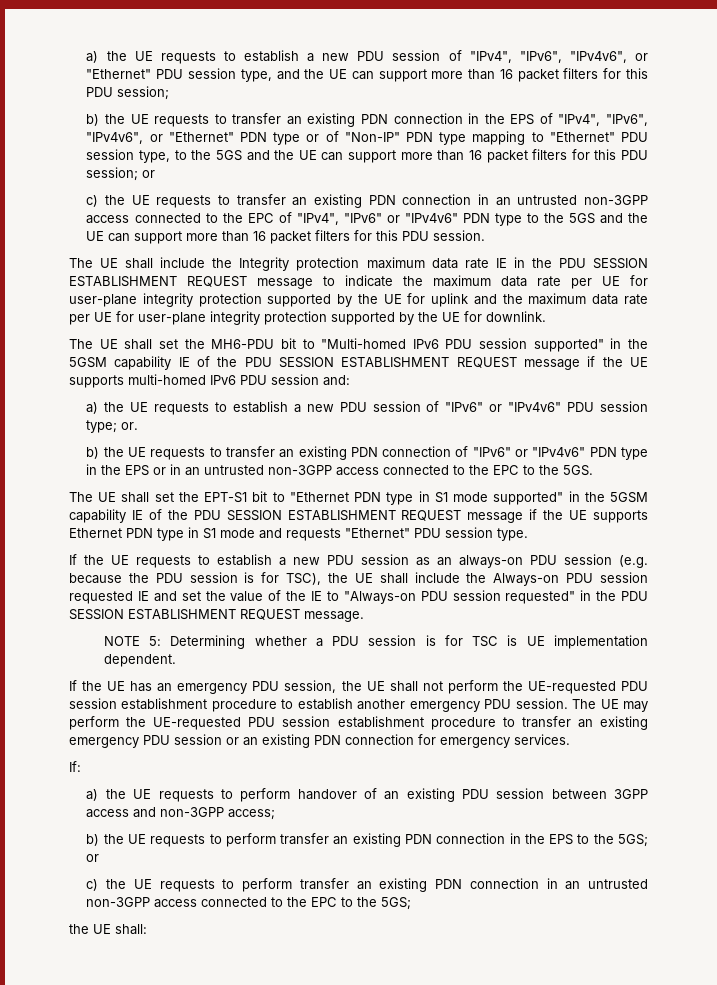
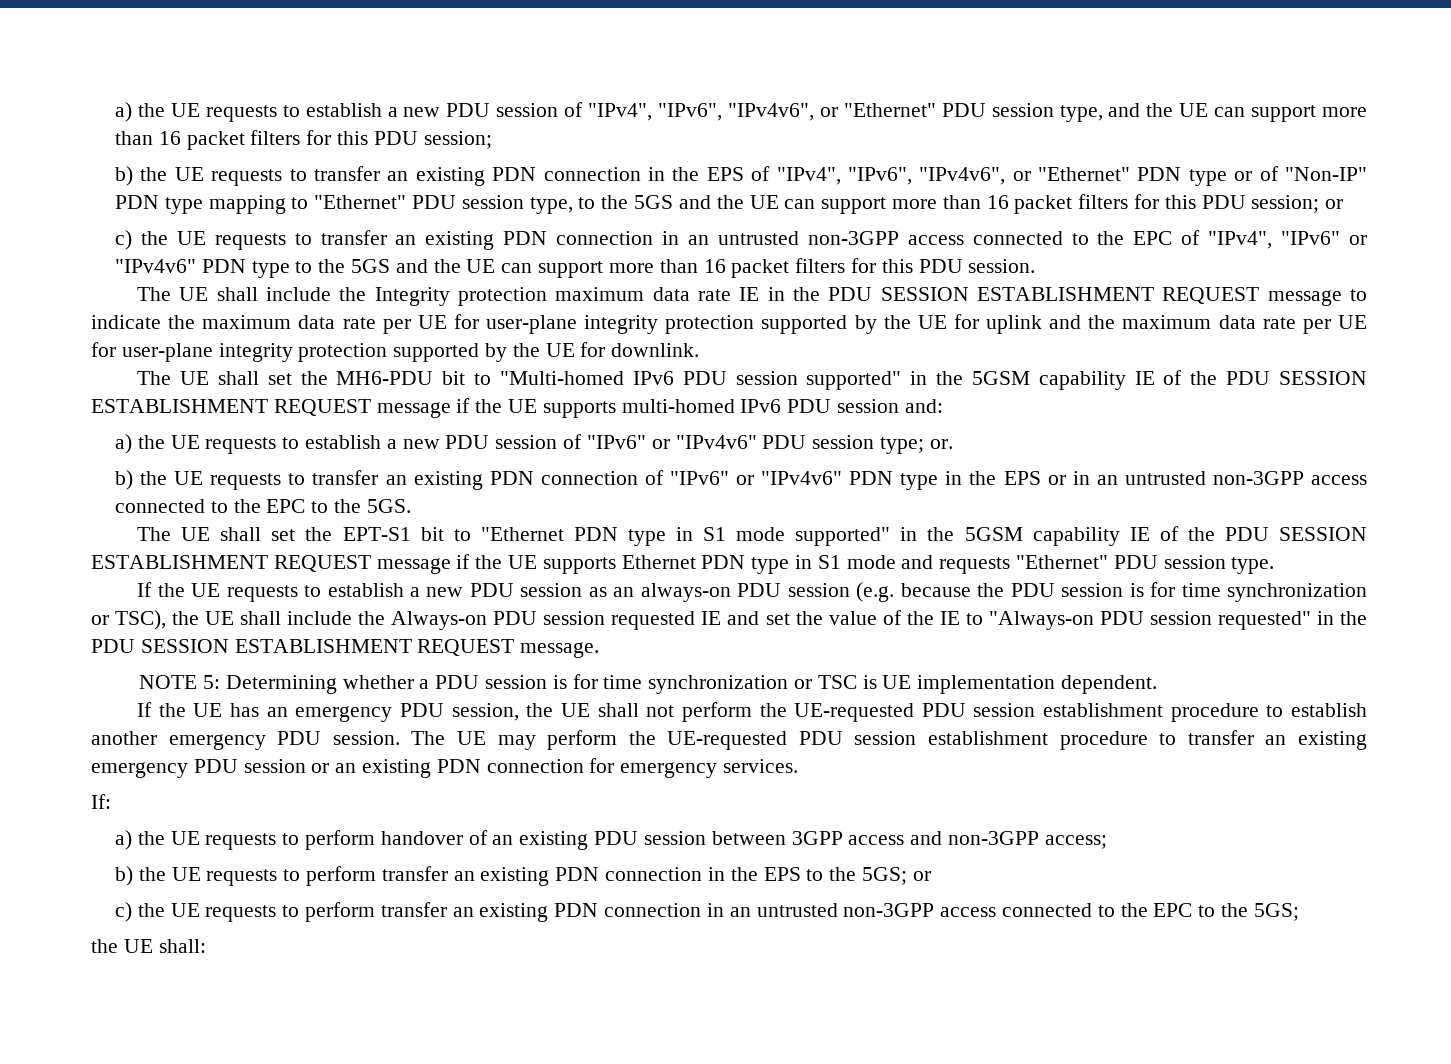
- If the UE requests to establish a new PDU session as an always-on PDU session (e.g. because the PDU session is for TSC), the UE shall include the Always-on PDU session requested IE and set the value of the IE to "Always-on PDU session requested" in the PDU SESSION ESTABLISHMENT REQUEST message.
+ If the UE requests to establish a new PDU session as an always-on PDU session (e.g. because the PDU session is for time synchronization or TSC), the UE shall include the Always-on PDU session requested IE and set the value of the IE to "Always-on PDU session requested" in the PDU SESSION ESTABLISHMENT REQUEST message.
- NOTE 5: Determining whether a PDU session is for TSC is UE implementation dependent.
+ NOTE 5: Determining whether a PDU session is for time synchronization or TSC is UE implementation dependent.

